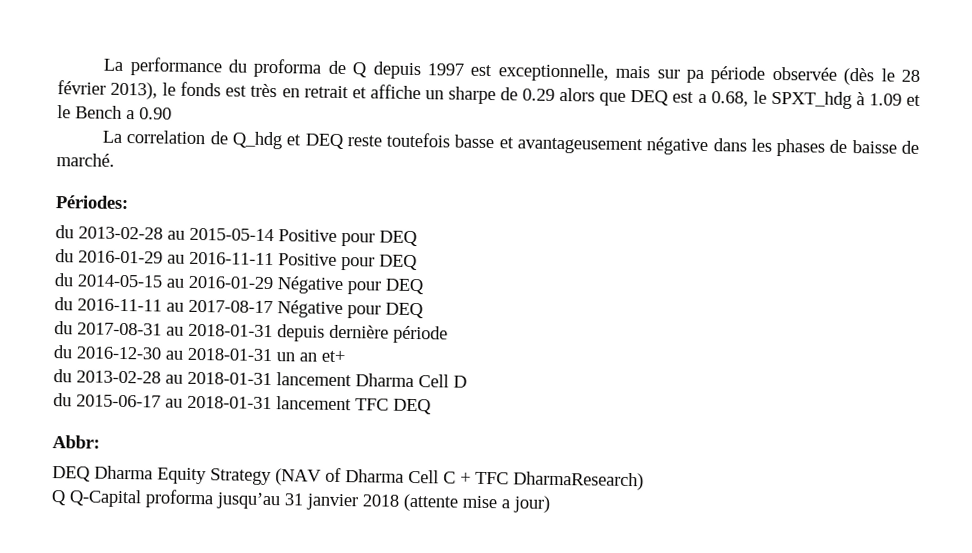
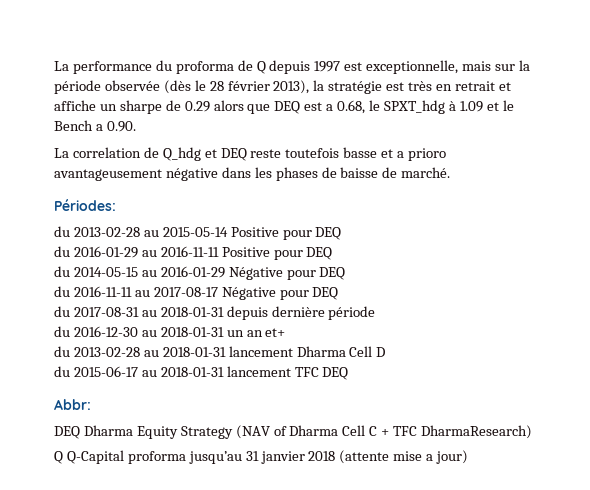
- La performance du proforma de Q depuis 1997 est exceptionnelle, mais sur pa période observée (dès le 28 février 2013), le fonds est très en retrait et affiche un sharpe de 0.29 alors que DEQ est a 0.68, le SPXT_hdg à 1.09 et le Bench a 0.90
+ La performance du proforma de Q depuis 1997 est exceptionnelle, mais sur la période observée (dès le 28 février 2013), la stratégie est très en retrait et affiche un sharpe de 0.29 alors que DEQ est a 0.68, le SPXT_hdg à 1.09 et le Bench a 0.90.
- La correlation de Q_hdg et DEQ reste toutefois basse et avantageusement négative dans les phases de baisse de marché.
+ La correlation de Q_hdg et DEQ reste toutefois basse et a prioro avantageusement négative dans les phases de baisse de marché.

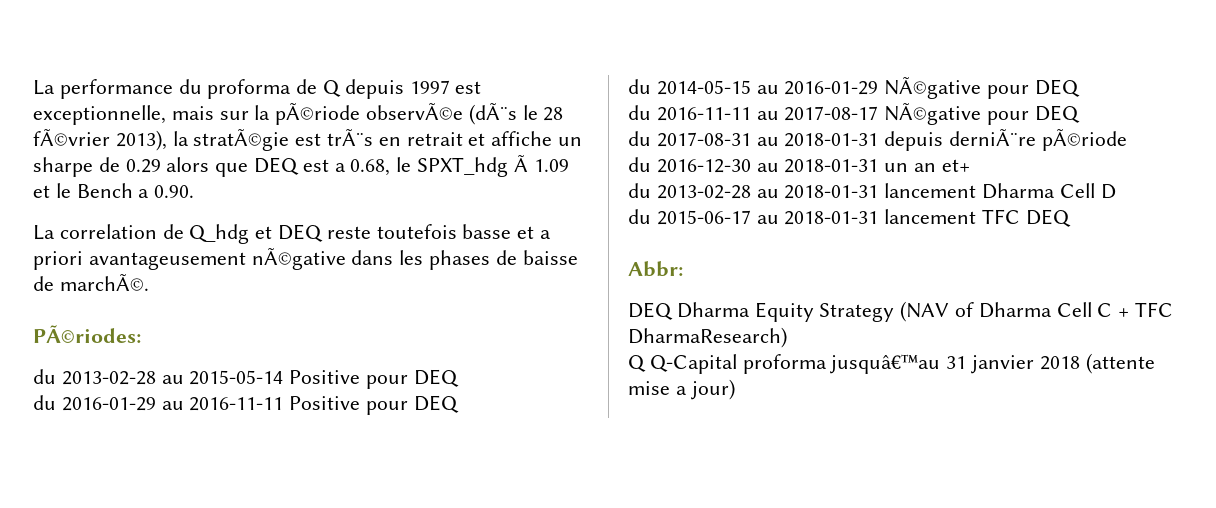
- La performance du proforma de Q depuis 1997 est exceptionnelle, mais sur la période observée (dès le 28 février 2013), la stratégie est très en retrait et affiche un sharpe de 0.29 alors que DEQ est a 0.68, le SPXT_hdg à 1.09 et le Bench a 0.90.
+ La performance du proforma de Q depuis 1997 est exceptionnelle, mais sur la pÃ©riode observÃ©e (dÃ¨s le 28 fÃ©vrier 2013), la stratÃ©gie est trÃ¨s en retrait et affiche un sharpe de 0.29 alors que DEQ est a 0.68, le SPXT_hdg Ã 1.09 et le Bench a 0.90.
- La correlation de Q_hdg et DEQ reste toutefois basse et a prioro avantageusement négative dans les phases de baisse de marché.
- Périodes:
+ La correlation de Q_hdg et DEQ reste toutefois basse et a priori avantageusement nÃ©gative dans les phases de baisse de marchÃ©.
+ PÃ©riodes:
- du 2014-05-15 au 2016-01-29 Négative pour DEQ
+ du 2014-05-15 au 2016-01-29 NÃ©gative pour DEQ
- du 2016-11-11 au 2017-08-17 Négative pour DEQ
+ du 2016-11-11 au 2017-08-17 NÃ©gative pour DEQ
- du 2017-08-31 au 2018-01-31 depuis dernière période
+ du 2017-08-31 au 2018-01-31 depuis derniÃ¨re pÃ©riode
- Q Q-Capital proforma jusqu’au 31 janvier 2018 (attente mise a jour)
+ Q Q-Capital proforma jusquâ€™au 31 janvier 2018 (attente mise a jour)

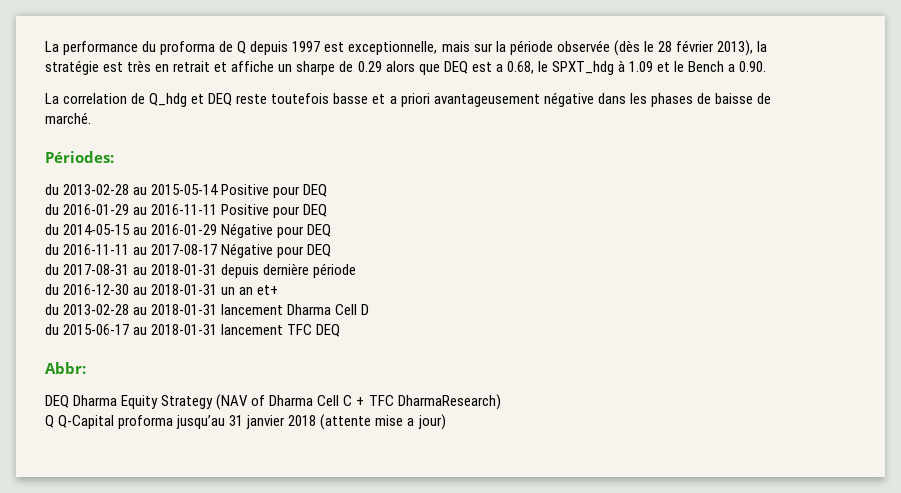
- La performance du proforma de Q depuis 1997 est exceptionnelle, mais sur la pÃ©riode observÃ©e (dÃ¨s le 28 fÃ©vrier 2013), la stratÃ©gie est trÃ¨s en retrait et affiche un sharpe de 0.29 alors que DEQ est a 0.68, le SPXT_hdg Ã 1.09 et le Bench a 0.90.
+ La performance du proforma de Q depuis 1997 est exceptionnelle, mais sur la période observée (dès le 28 février 2013), la stratégie est très en retrait et affiche un sharpe de 0.29 alors que DEQ est a 0.68, le SPXT_hdg à 1.09 et le Bench a 0.90.
- La correlation de Q_hdg et DEQ reste toutefois basse et a priori avantageusement nÃ©gative dans les phases de baisse de marchÃ©.
- PÃ©riodes:
+ La correlation de Q_hdg et DEQ reste toutefois basse et a priori avantageusement négative dans les phases de baisse de marché.
+ Périodes:
- du 2014-05-15 au 2016-01-29 NÃ©gative pour DEQ
+ du 2014-05-15 au 2016-01-29 Négative pour DEQ
- du 2016-11-11 au 2017-08-17 NÃ©gative pour DEQ
+ du 2016-11-11 au 2017-08-17 Négative pour DEQ
- du 2017-08-31 au 2018-01-31 depuis derniÃ¨re pÃ©riode
+ du 2017-08-31 au 2018-01-31 depuis dernière période
- Q Q-Capital proforma jusquâ€™au 31 janvier 2018 (attente mise a jour)
+ Q Q-Capital proforma jusqu’au 31 janvier 2018 (attente mise a jour)

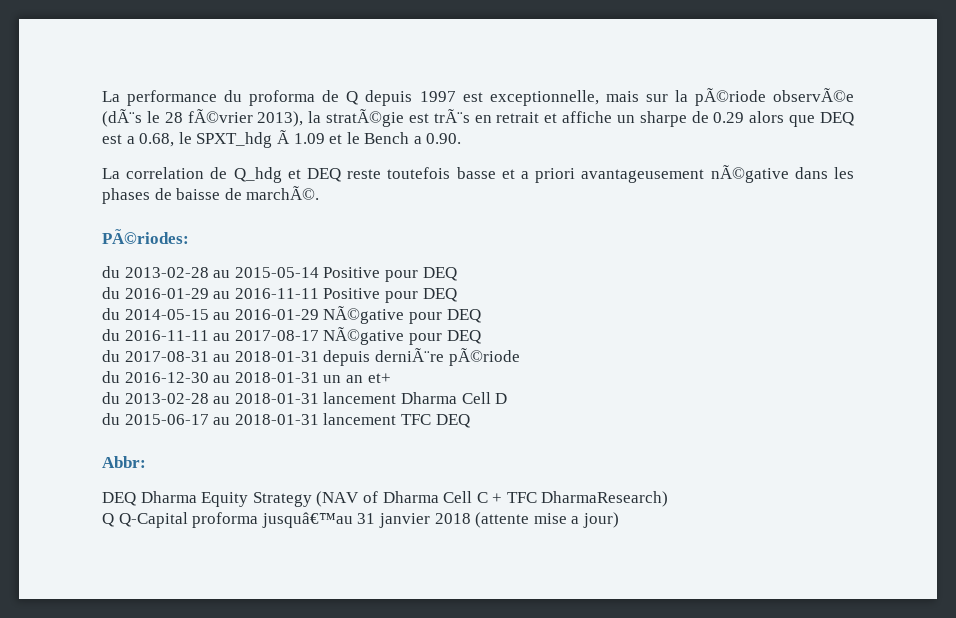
- La performance du proforma de Q depuis 1997 est exceptionnelle, mais sur la période observée (dès le 28 février 2013), la stratégie est très en retrait et affiche un sharpe de 0.29 alors que DEQ est a 0.68, le SPXT_hdg à 1.09 et le Bench a 0.90.
+ La performance du proforma de Q depuis 1997 est exceptionnelle, mais sur la pÃ©riode observÃ©e (dÃ¨s le 28 fÃ©vrier 2013), la stratÃ©gie est trÃ¨s en retrait et affiche un sharpe de 0.29 alors que DEQ est a 0.68, le SPXT_hdg Ã 1.09 et le Bench a 0.90.
- La correlation de Q_hdg et DEQ reste toutefois basse et a priori avantageusement négative dans les phases de baisse de marché.
- Périodes:
+ La correlation de Q_hdg et DEQ reste toutefois basse et a priori avantageusement nÃ©gative dans les phases de baisse de marchÃ©.
+ PÃ©riodes:
- du 2014-05-15 au 2016-01-29 Négative pour DEQ
+ du 2014-05-15 au 2016-01-29 NÃ©gative pour DEQ
- du 2016-11-11 au 2017-08-17 Négative pour DEQ
+ du 2016-11-11 au 2017-08-17 NÃ©gative pour DEQ
- du 2017-08-31 au 2018-01-31 depuis dernière période
+ du 2017-08-31 au 2018-01-31 depuis derniÃ¨re pÃ©riode
- Q Q-Capital proforma jusqu’au 31 janvier 2018 (attente mise a jour)
+ Q Q-Capital proforma jusquâ€™au 31 janvier 2018 (attente mise a jour)

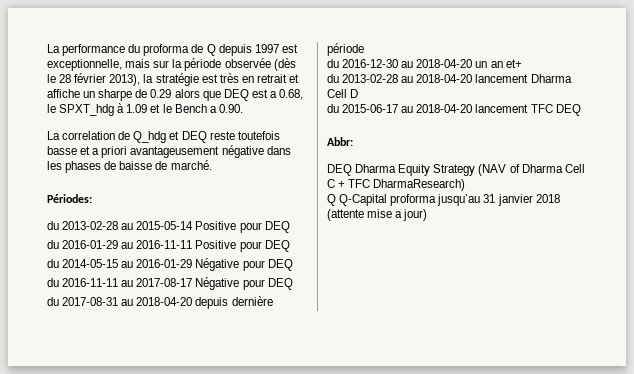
- La performance du proforma de Q depuis 1997 est exceptionnelle, mais sur la pÃ©riode observÃ©e (dÃ¨s le 28 fÃ©vrier 2013), la stratÃ©gie est trÃ¨s en retrait et affiche un sharpe de 0.29 alors que DEQ est a 0.68, le SPXT_hdg Ã 1.09 et le Bench a 0.90.
+ La performance du proforma de Q depuis 1997 est exceptionnelle, mais sur la période observée (dès le 28 février 2013), la stratégie est très en retrait et affiche un sharpe de 0.29 alors que DEQ est a 0.68, le SPXT_hdg à 1.09 et le Bench a 0.90.
- La correlation de Q_hdg et DEQ reste toutefois basse et a priori avantageusement nÃ©gative dans les phases de baisse de marchÃ©.
- PÃ©riodes:
+ La correlation de Q_hdg et DEQ reste toutefois basse et a priori avantageusement négative dans les phases de baisse de marché.
+ Périodes:
- du 2014-05-15 au 2016-01-29 NÃ©gative pour DEQ
+ du 2014-05-15 au 2016-01-29 Négative pour DEQ
- du 2016-11-11 au 2017-08-17 NÃ©gative pour DEQ
+ du 2016-11-11 au 2017-08-17 Négative pour DEQ
- du 2017-08-31 au 2018-01-31 depuis derniÃ¨re pÃ©riode
+ du 2017-08-31 au 2018-04-20 depuis dernière période
- du 2016-12-30 au 2018-01-31 un an et+
+ du 2016-12-30 au 2018-04-20 un an et+
- du 2013-02-28 au 2018-01-31 lancement Dharma Cell D
+ du 2013-02-28 au 2018-04-20 lancement Dharma Cell D
- du 2015-06-17 au 2018-01-31 lancement TFC DEQ
+ du 2015-06-17 au 2018-04-20 lancement TFC DEQ
- Q Q-Capital proforma jusquâ€™au 31 janvier 2018 (attente mise a jour)
+ Q Q-Capital proforma jusqu’au 31 janvier 2018 (attente mise a jour)

